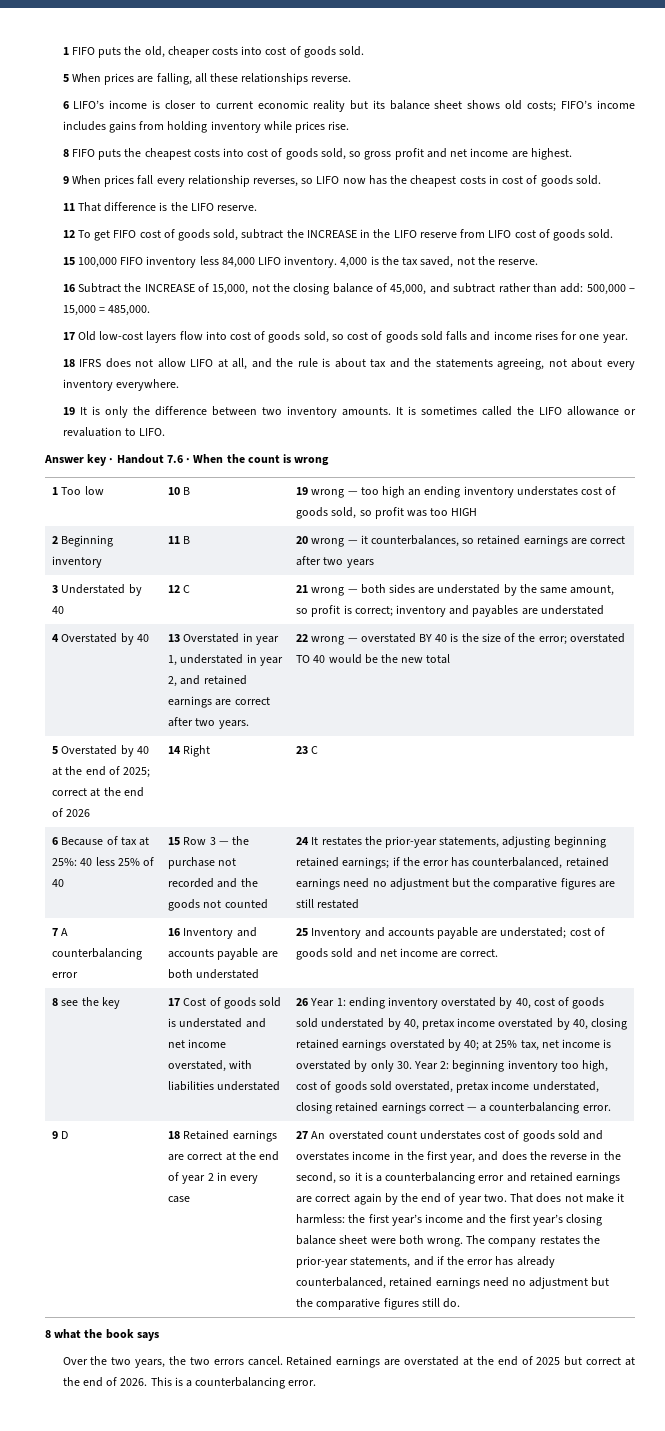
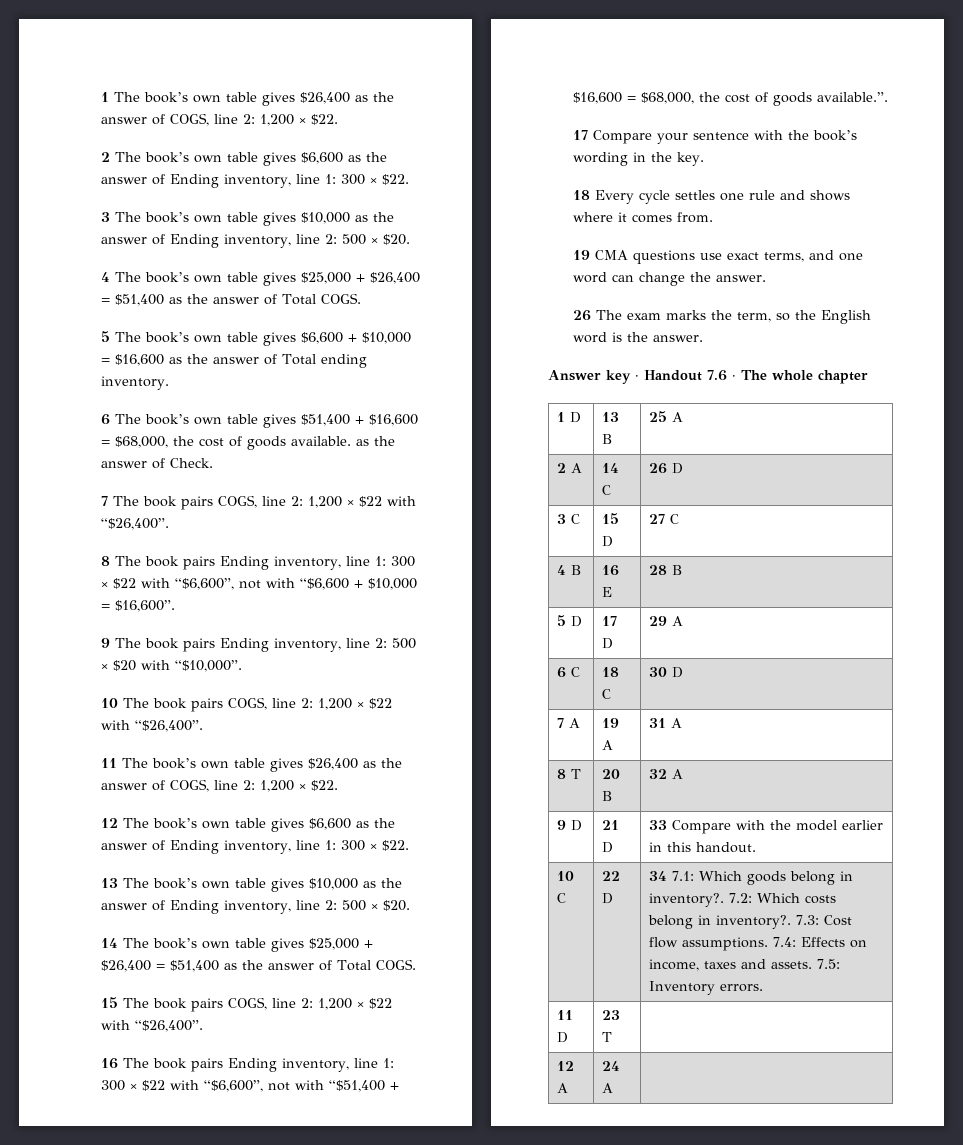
- 1 FIFO puts the old, cheaper costs into cost of goods sold.
- 5 When prices are falling, all these relationships reverse.
- 6 LIFO’s income is closer to current economic reality but its balance sheet shows old costs; FIFO’s income includes gains from holding inventory while prices rise.
- 8 FIFO puts the cheapest costs into cost of goods sold, so gross profit and net income are highest.
- 9 When prices fall every relationship reverses, so LIFO now has the cheapest costs in cost of goods sold.
- 11 That difference is the LIFO reserve.
- 12 To get FIFO cost of goods sold, subtract the INCREASE in the LIFO reserve from LIFO cost of goods sold.
- 15 100,000 FIFO inventory less 84,000 LIFO inventory. 4,000 is the tax saved, not the reserve.
- 16 Subtract the INCREASE of 15,000, not the closing balance of 45,000, and subtract rather than add: 500,000 − 15,000 = 485,000.
- 17 Old low-cost layers flow into cost of goods sold, so cost of goods sold falls and income rises for one year.
- 18 IFRS does not allow LIFO at all, and the rule is about tax and the statements agreeing, not about every inventory everywhere.
- 19 It is only the difference between two inventory amounts. It is sometimes called the LIFO allowance or revaluation to LIFO.
+ 1 The book’s own table gives $26,400 as the answer of COGS, line 2: 1,200 × $22.
+ 2 The book’s own table gives $6,600 as the answer of Ending inventory, line 1: 300 × $22.
+ 3 The book’s own table gives $10,000 as the answer of Ending inventory, line 2: 500 × $20.
+ 4 The book’s own table gives $25,000 + $26,400 = $51,400 as the answer of Total COGS.
+ 5 The book’s own table gives $6,600 + $10,000 = $16,600 as the answer of Total ending inventory.
+ 6 The book’s own table gives $51,400 + $16,600 = $68,000, the cost of goods available. as the answer of Check.
+ 7 The book pairs COGS, line 2: 1,200 × $22 with “$26,400”.
+ 8 The book pairs Ending inventory, line 1: 300 × $22 with “$6,600”, not with “$6,600 + $10,000 = $16,600”.
+ 9 The book pairs Ending inventory, line 2: 500 × $20 with “$10,000”.
+ 10 The book pairs COGS, line 2: 1,200 × $22 with “$26,400”.
+ 11 The book’s own table gives $26,400 as the answer of COGS, line 2: 1,200 × $22.
+ 12 The book’s own table gives $6,600 as the answer of Ending inventory, line 1: 300 × $22.
+ 13 The book’s own table gives $10,000 as the answer of Ending inventory, line 2: 500 × $20.
+ 14 The book’s own table gives $25,000 + $26,400 = $51,400 as the answer of Total COGS.
+ 15 The book pairs COGS, line 2: 1,200 × $22 with “$26,400”.
+ 16 The book pairs Ending inventory, line 1: 300 × $22 with “$6,600”, not with “$51,400 + $16,600 = $68,000, the cost of goods available.”.
+ 17 Compare your sentence with the book’s wording in the key.
+ 18 Every cycle settles one rule and shows where it comes from.
+ 19 CMA questions use exact terms, and one word can change the answer.
+ 26 The exam marks the term, so the English word is the answer.
- Answer key · Handout 7.6 · When the count is wrong
- 1 Too low | 10 B | 19 wrong — too high an ending inventory understates cost of goods sold, so profit was too HIGH
- 2 Beginning inventory | 11 B | 20 wrong — it counterbalances, so retained earnings are correct after two years
- 3 Understated by 40 | 12 C | 21 wrong — both sides are understated by the same amount, so profit is correct; inventory and payables are understated
- 4 Overstated by 40 | 13 Overstated in year 1, understated in year 2, and retained earnings are correct after two years. | 22 wrong — overstated BY 40 is the size of the error; overstated TO 40 would be the new total
- 5 Overstated by 40 at the end of 2025; correct at the end of 2026 | 14 Right | 23 C
- 6 Because of tax at 25%: 40 less 25% of 40 | 15 Row 3 — the purchase not recorded and the goods not counted | 24 It restates the prior-year statements, adjusting beginning retained earnings; if the error has counterbalanced, retained earnings need no adjustment but the comparative figures are still restated
- 7 A counterbalancing error | 16 Inventory and accounts payable are both understated | 25 Inventory and accounts payable are understated; cost of goods sold and net income are correct.
- 8 see the key | 17 Cost of goods sold is understated and net income overstated, with liabilities understated | 26 Year 1: ending inventory overstated by 40, cost of goods sold understated by 40, pretax income overstated by 40, closing retained earnings overstated by 40; at 25% tax, net income is overstated by only 30. Year 2: beginning inventory too high, cost of goods sold overstated, pretax income understated, closing retained earnings correct — a counterbalancing error.
- 9 D | 18 Retained earnings are correct at the end of year 2 in every case | 27 An overstated count understates cost of goods sold and overstates income in the first year, and does the reverse in the second, so it is a counterbalancing error and retained earnings are correct again by the end of year two. That does not make it harmless: the first year’s income and the first year’s closing balance sheet were both wrong. The company restates the prior-year statements, and if the error has already counterbalanced, retained earnings need no adjustment but the comparative figures still do.
- 8 what the book says
- Over the two years, the two errors cancel. Retained earnings are overstated at the end of 2025 but correct at the end of 2026. This is a counterbalancing error.
+ Answer key · Handout 7.6 · The whole chapter
+ 1 D | 13 B | 25 A
+ 2 A | 14 C | 26 D
+ 3 C | 15 D | 27 C
+ 4 B | 16 E | 28 B
+ 5 D | 17 D | 29 A
+ 6 C | 18 C | 30 D
+ 7 A | 19 A | 31 A
+ 8 T | 20 B | 32 A
+ 9 D | 21 D | 33 Compare with the model earlier in this handout.
+ 10 C | 22 D | 34 7.1: Which goods belong in inventory?. 7.2: Which costs belong in inventory?. 7.3: Cost flow assumptions. 7.4: Effects on income, taxes and assets. 7.5: Inventory errors.
+ 11 D | 23 T |
+ 12 A | 24 A |

